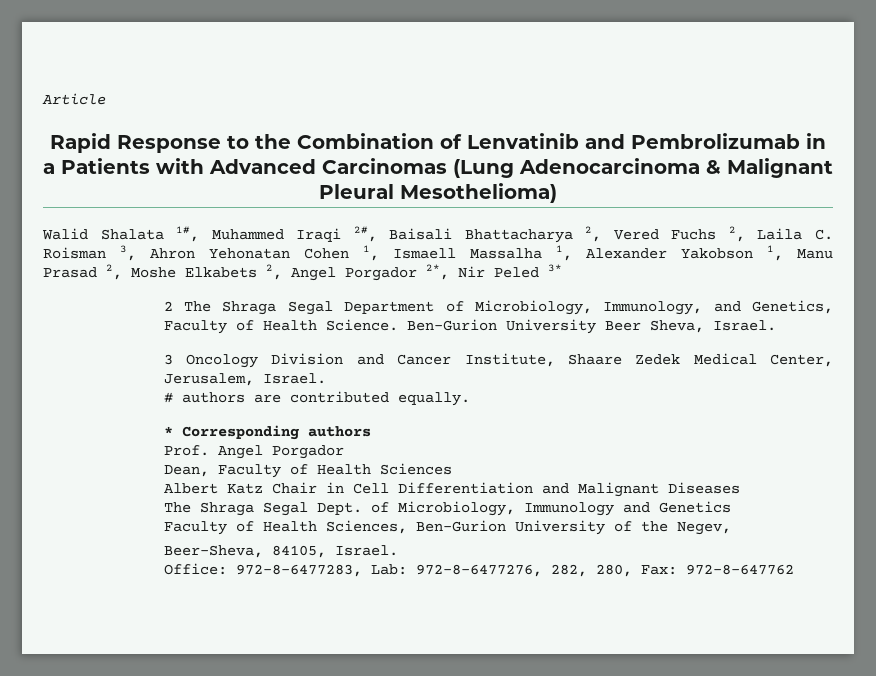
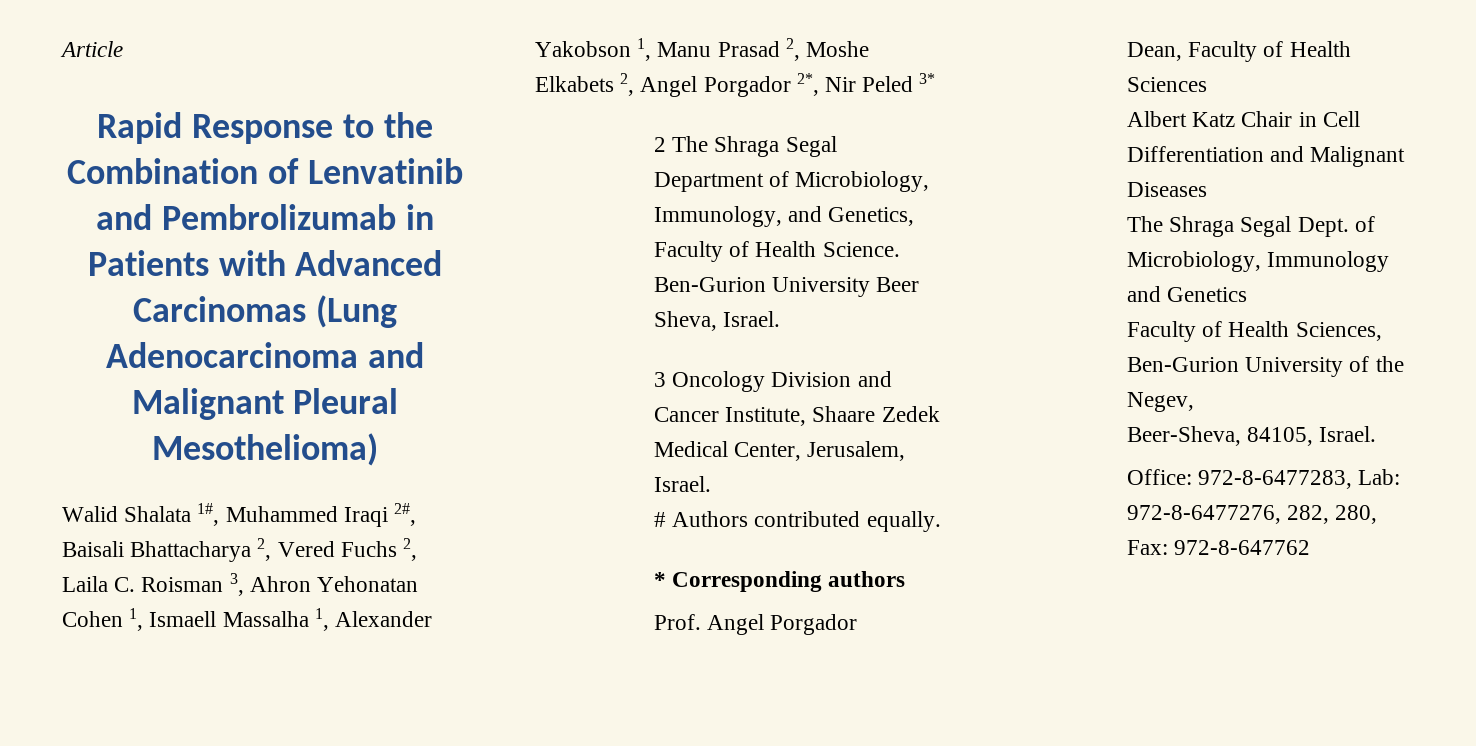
- Rapid Response to the Combination of Lenvatinib and Pembrolizumab in a Patients with Advanced Carcinomas (Lung Adenocarcinoma & Malignant Pleural Mesothelioma)
+ Rapid Response to the Combination of Lenvatinib and Pembrolizumab in Patients with Advanced Carcinomas (Lung Adenocarcinoma and Malignant Pleural Mesothelioma)
- # authors are contributed equally.
+ # Authors contributed equally.

